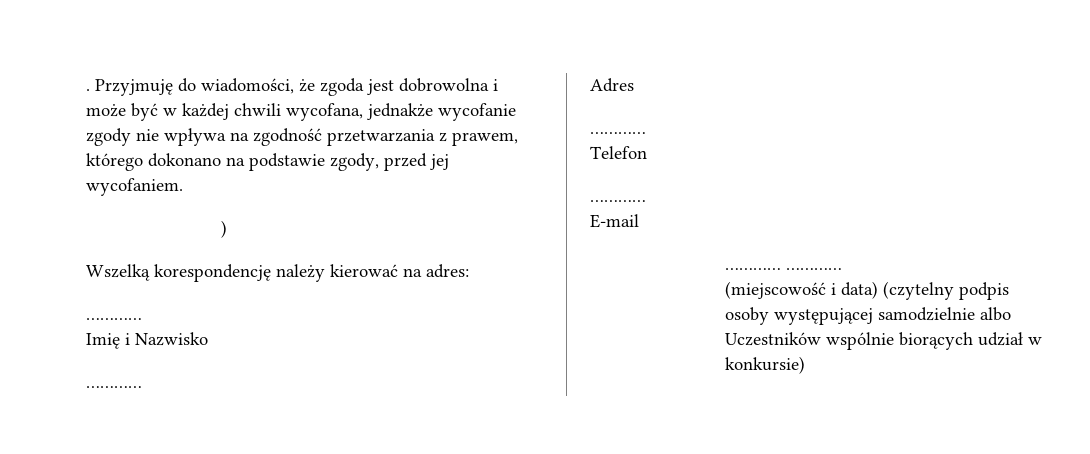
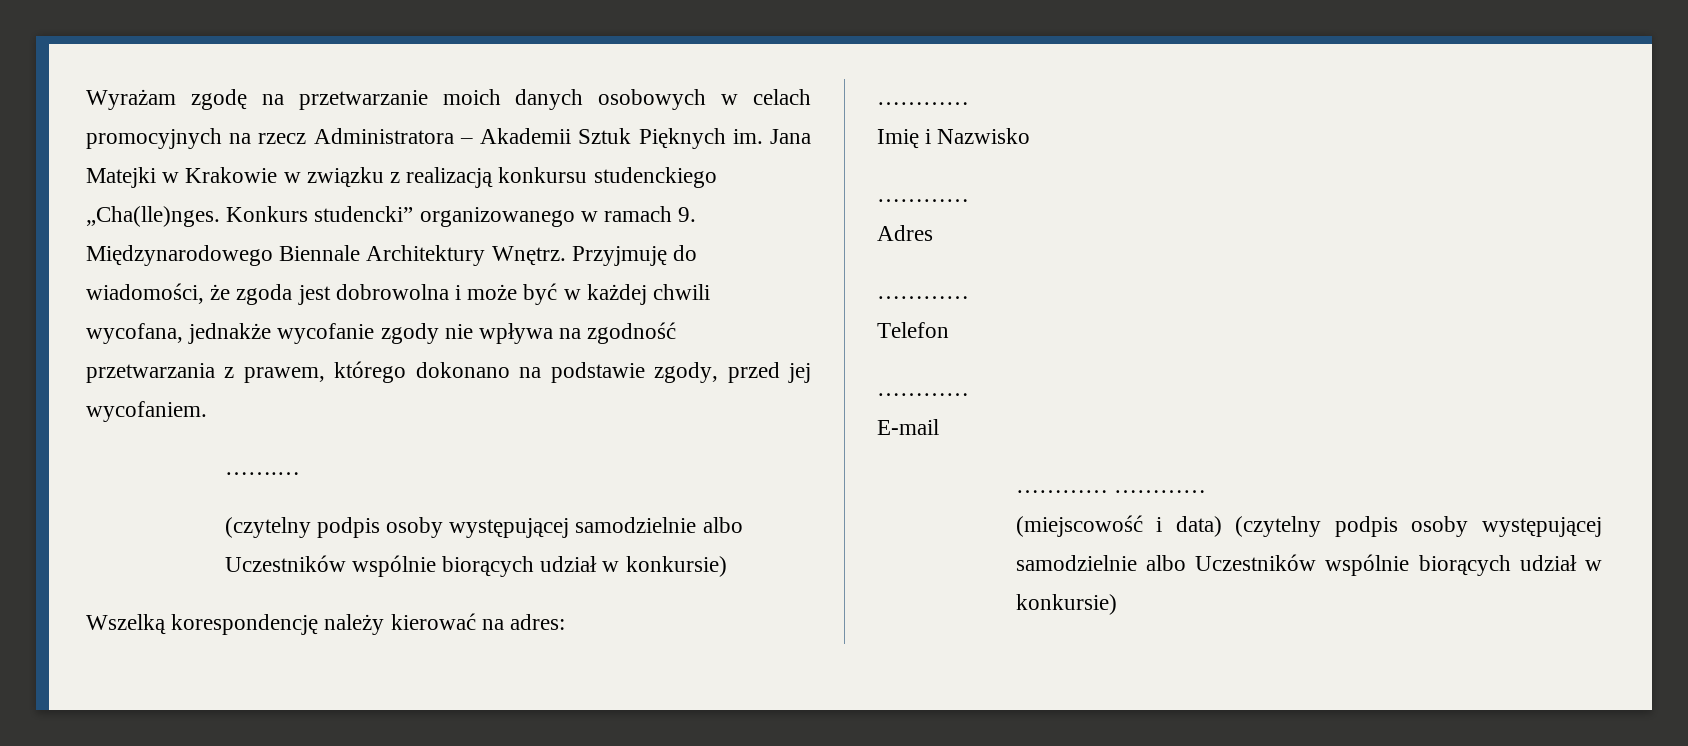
- .
+ Wyrażam zgodę na przetwarzanie moich danych osobowych w celach promocyjnych na rzecz Administratora – Akademii Sztuk Pięknych im. Jana Matejki w Krakowie w związku z realizacją konkursu studenckiego „Cha(lle)nges. Konkurs studencki” organizowanego w ramach 9. Międzynarodowego Biennale Architektury Wnętrz.
- )
+ …….…
+ (czytelny podpis osoby występującej samodzielnie albo Uczestników wspólnie biorących udział w konkursie)

